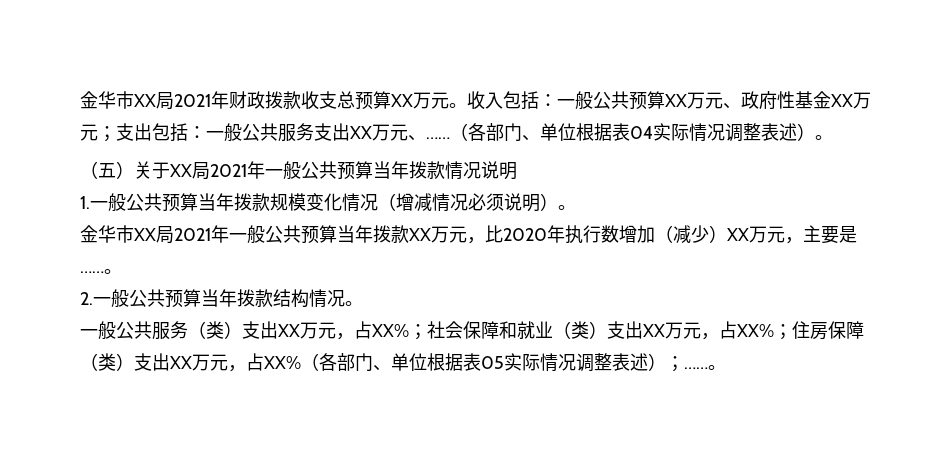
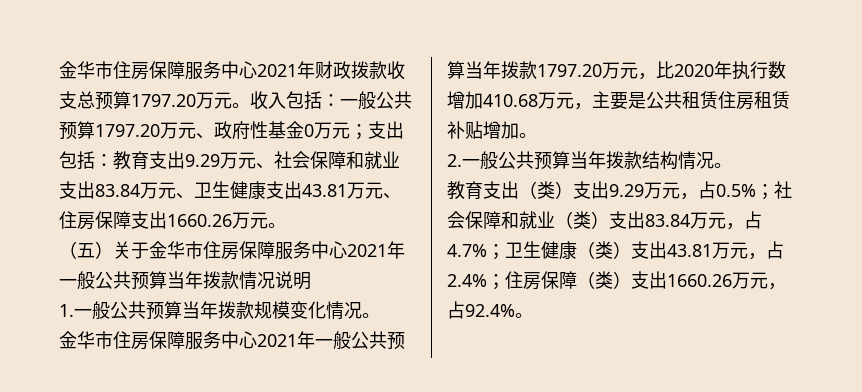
- 金华市XX局2021年财政拨款收支总预算XX万元。
+ 金华市住房保障服务中心2021年财政拨款收支总预算1797.20万元。
- 收入包括：一般公共预算XX万元、政府性基金XX万元；支出包括：一般公共服务支出XX万元、……（各部门、单位根据表04实际情况调整表述）。
- （五）关于XX局2021年一般公共预算当年拨款情况说明
+ 收入包括：一般公共预算1797.20万元、政府性基金0万元；支出包括：教育支出9.29万元、社会保障和就业支出83.84万元、卫生健康支出43.81万元、住房保障支出1660.26万元。
+ （五）关于金华市住房保障服务中心2021年一般公共预算当年拨款情况说明
- 1.一般公共预算当年拨款规模变化情况（增减情况必须说明）。
- 金华市XX局2021年一般公共预算当年拨款XX万元，比2020年执行数增加（减少）XX万元，主要是……。
+ 1.一般公共预算当年拨款规模变化情况。
+ 金华市住房保障服务中心2021年一般公共预算当年拨款1797.20万元，比2020年执行数增加410.68万元，主要是公共租赁住房租赁补贴增加。
- 一般公共服务（类）支出XX万元，占XX%；社会保障和就业（类）支出XX万元，占XX%；住房保障（类）支出XX万元，占XX%（各部门、单位根据表05实际情况调整表述）；……。
+ 教育支出（类）支出9.29万元，占0.5%；社会保障和就业（类）支出83.84万元，占4.7%；卫生健康（类）支出43.81万元，占2.4%；住房保障（类）支出1660.26万元，占92.4%。

